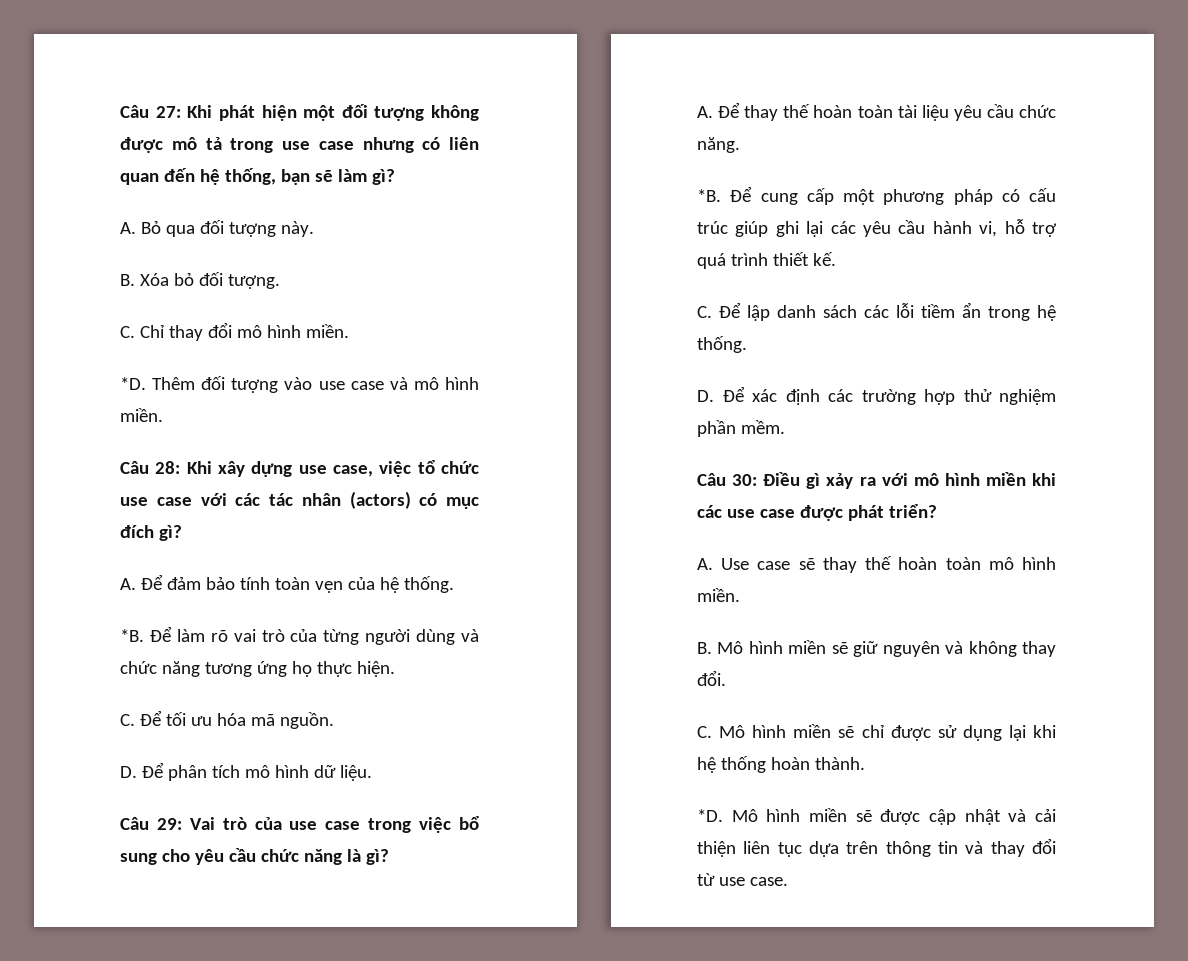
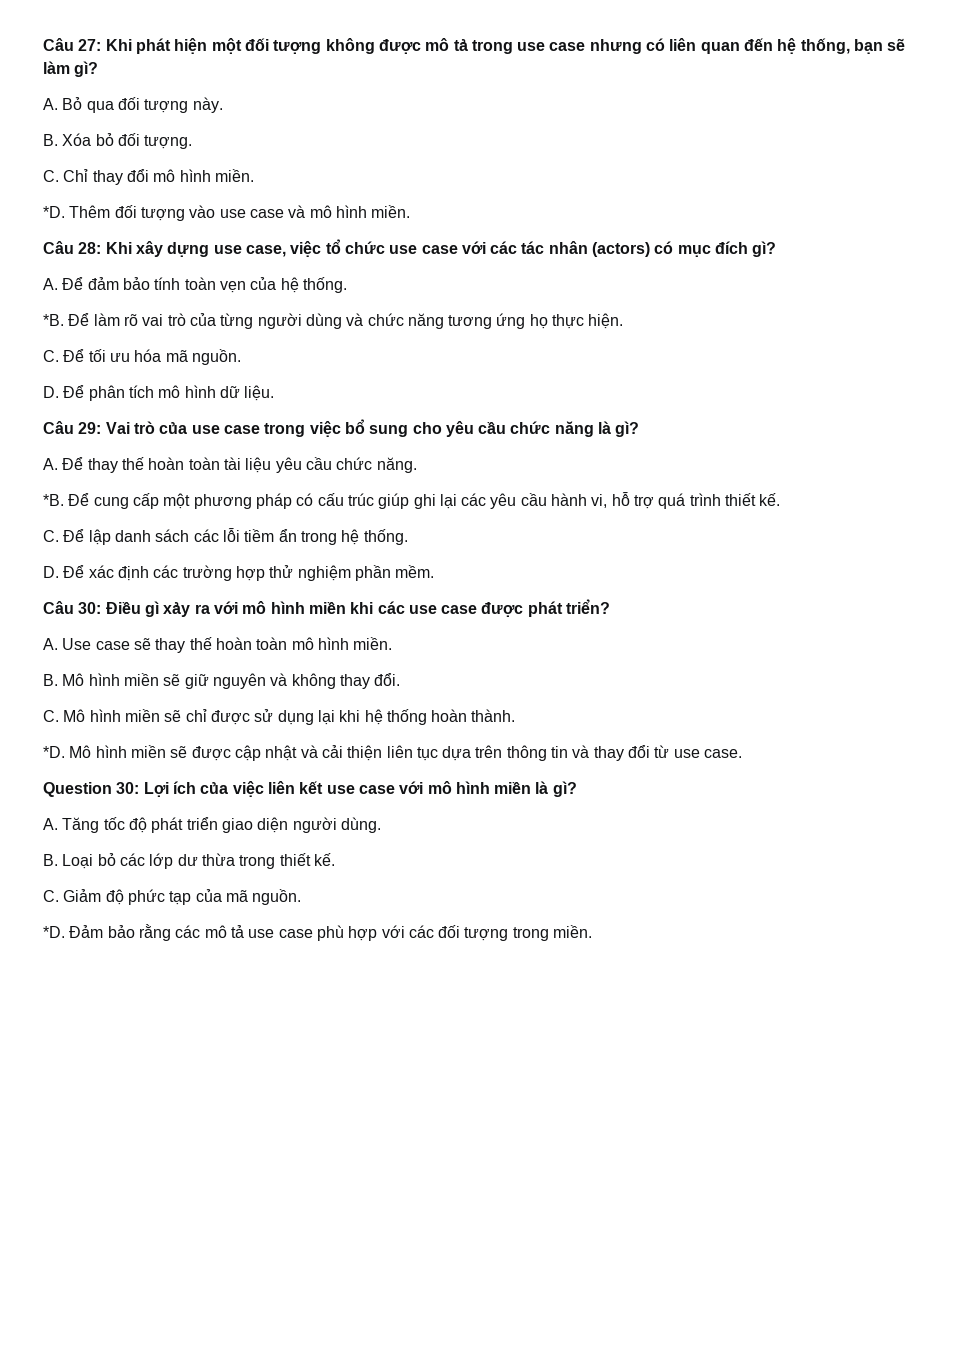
+ Question 30: Lợi ích của việc liên kết use case với mô hình miền là gì?
+ A. Tăng tốc độ phát triển giao diện người dùng.
+ B. Loại bỏ các lớp dư thừa trong thiết kế.
+ C. Giảm độ phức tạp của mã nguồn.
+ *D. Đảm bảo rằng các mô tả use case phù hợp với các đối tượng trong miền.

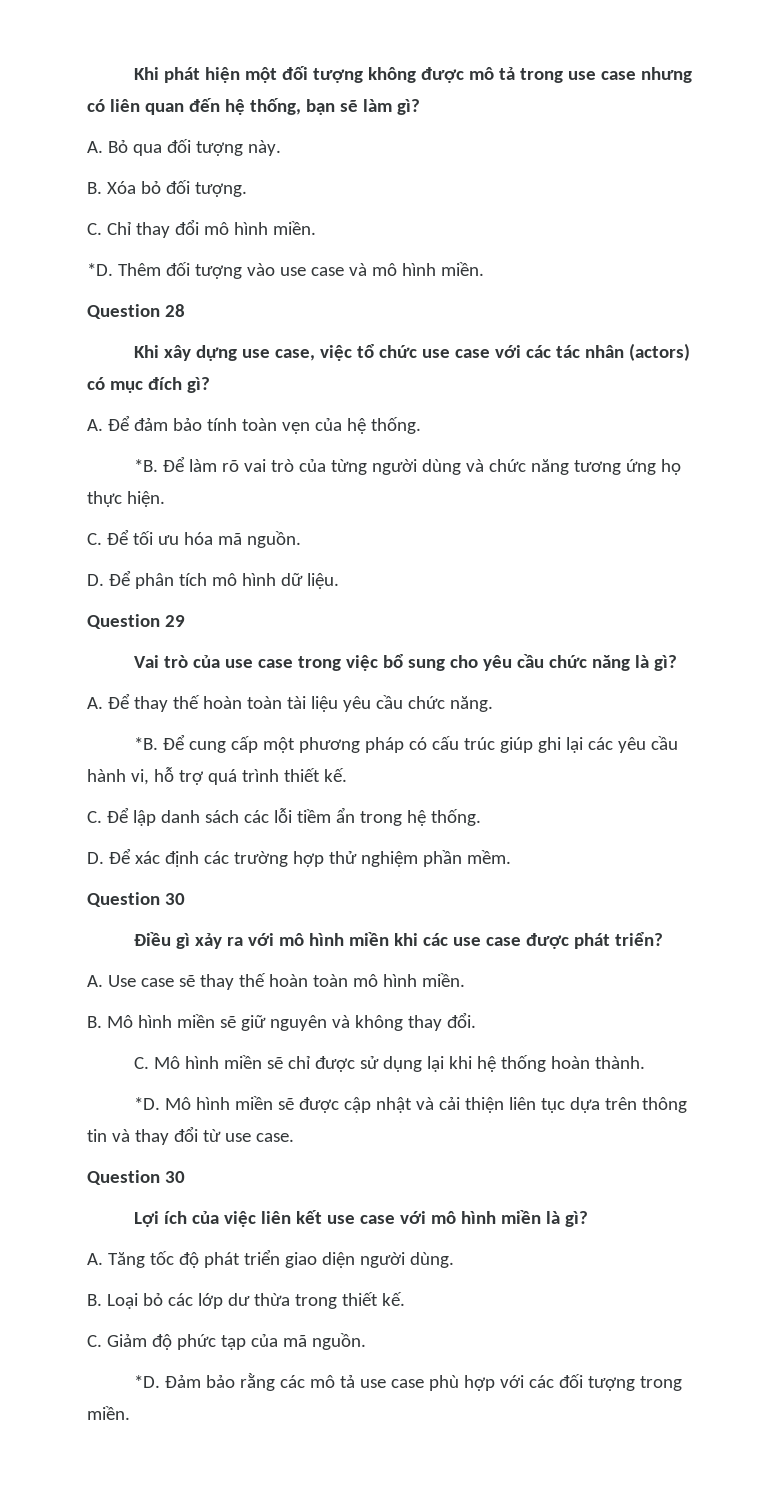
- Câu 27: Khi phát hiện một đối tượng không được mô tả trong use case nhưng có liên quan đến hệ thống, bạn sẽ làm gì?
+ Khi phát hiện một đối tượng không được mô tả trong use case nhưng có liên quan đến hệ thống, bạn sẽ làm gì?
- Câu 28: Khi xây dựng use case, việc tổ chức use case với các tác nhân (actors) có mục đích gì?
+ Question 28
+ Khi xây dựng use case, việc tổ chức use case với các tác nhân (actors) có mục đích gì?
- Câu 29: Vai trò của use case trong việc bổ sung cho yêu cầu chức năng là gì?
+ Question 29
+ Vai trò của use case trong việc bổ sung cho yêu cầu chức năng là gì?
  D. Để xác định các trường hợp thử nghiệm phần mềm.
- Câu 30: Điều gì xảy ra với mô hình miền khi các use case được phát triển?
+ Question 30
+ Điều gì xảy ra với mô hình miền khi các use case được phát triển?
  Mô hình miền sẽ được cập nhật và cải thiện liên tục dựa trên thông tin và thay đổi từ use case.
- Question 30: Lợi ích của việc liên kết use case với mô hình miền là gì?
+ Question 30
+ Lợi ích của việc liên kết use case với mô hình miền là gì?

